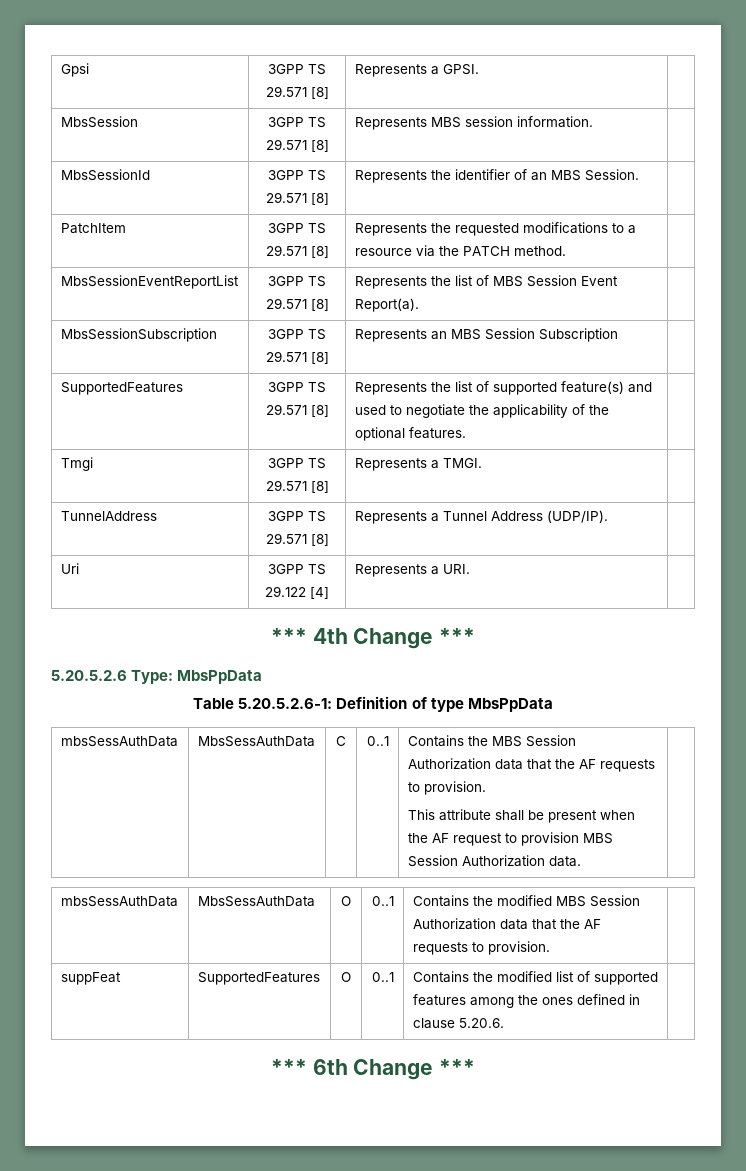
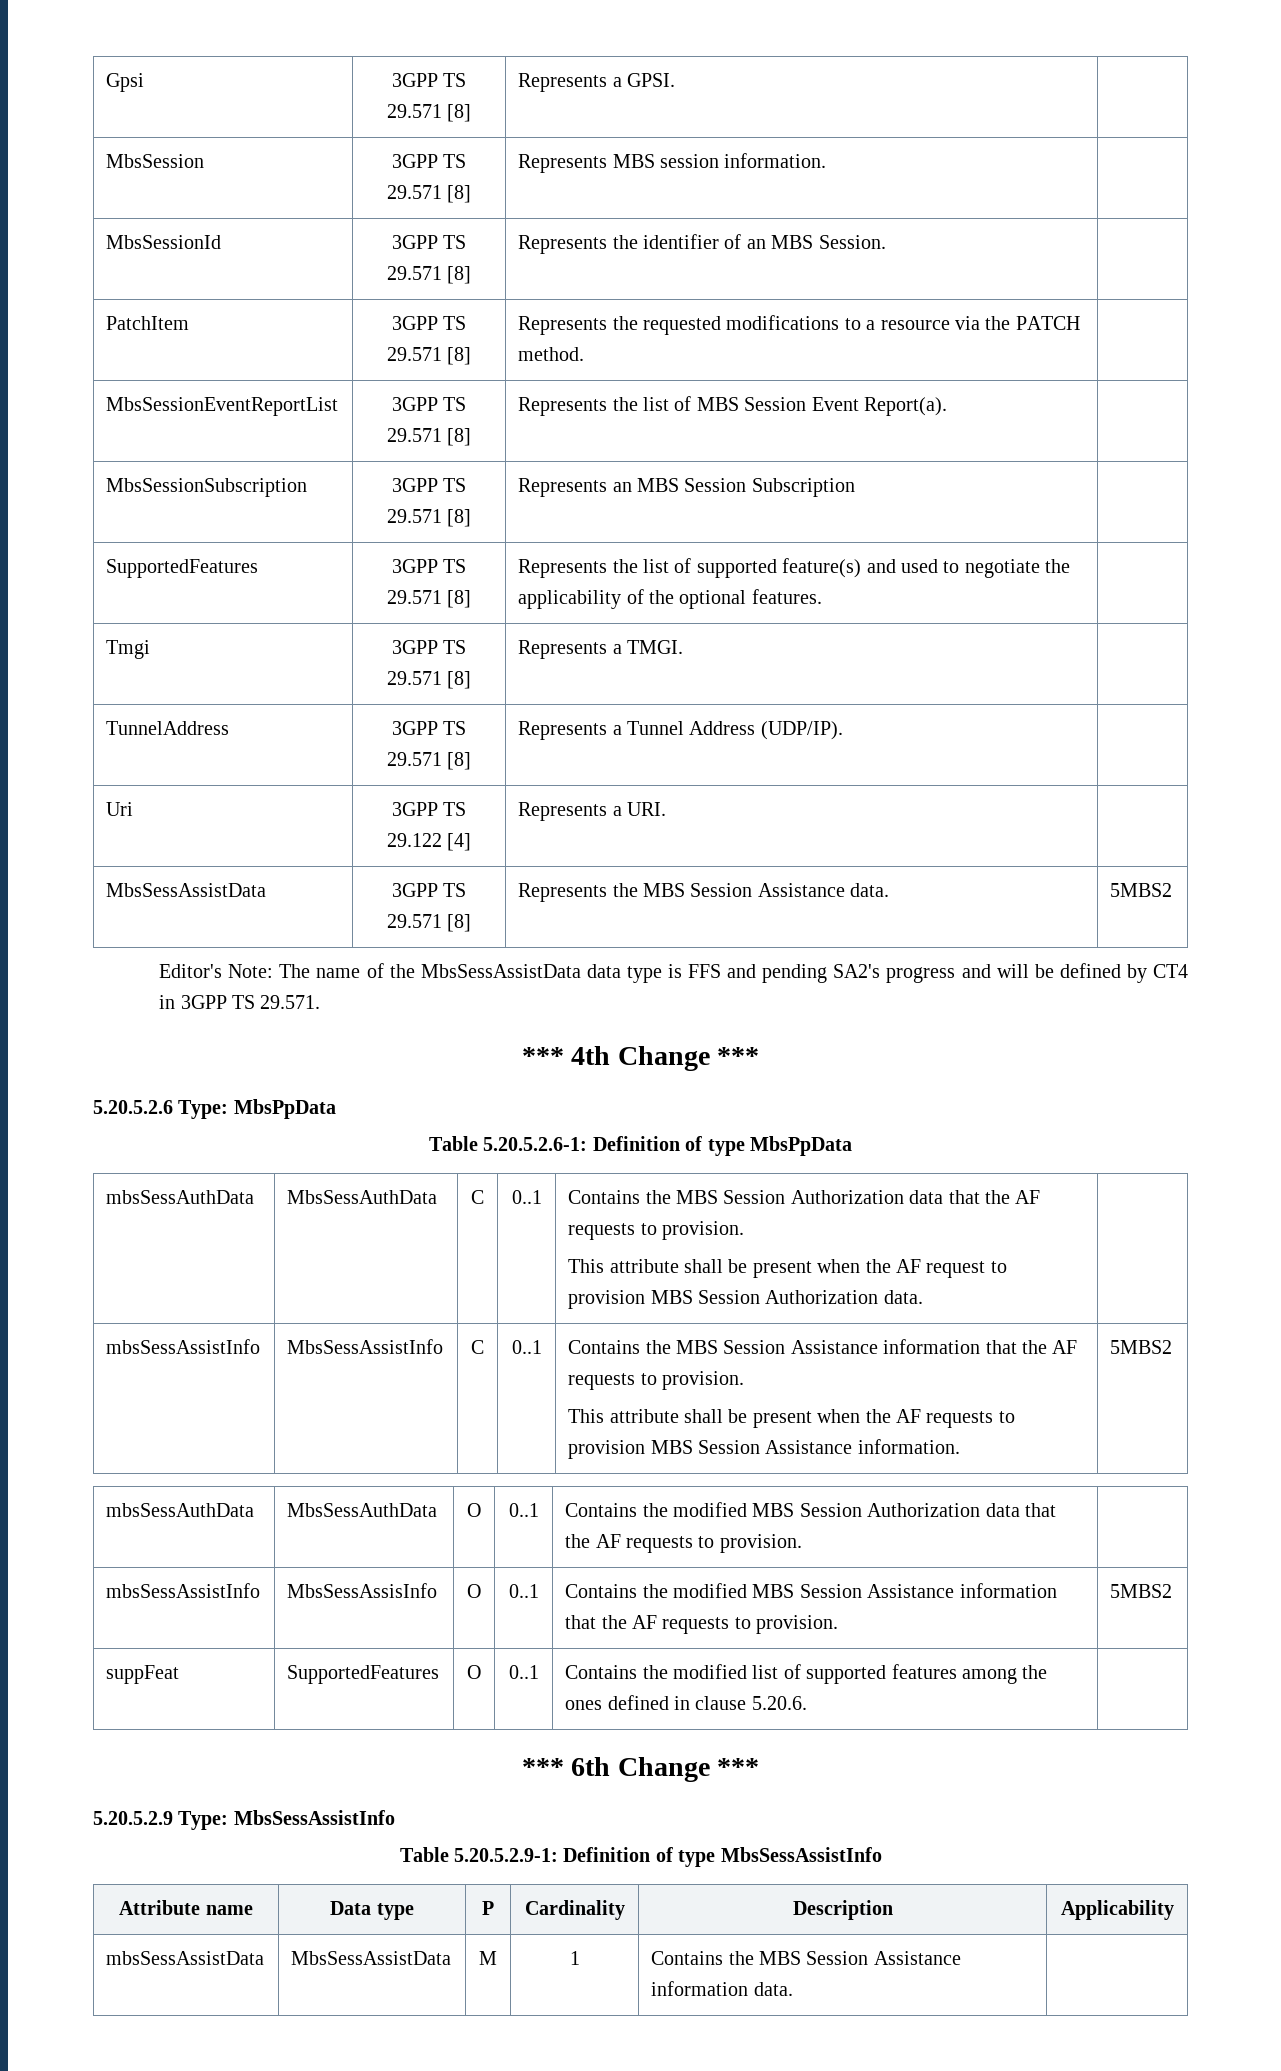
+ MbsSessAssistData | 3GPP TS 29.571 [8] | Represents the MBS Session Assistance data. | 5MBS2
+ Editor's Note: The name of the MbsSessAssistData data type is FFS and pending SA2's progress and will be defined by CT4 in 3GPP TS 29.571.
+ mbsSessAssistInfo | MbsSessAssistInfo | C | 0..1 | Contains the MBS Session Assistance information that the AF requests to provision.
+ This attribute shall be present when the AF requests to provision MBS Session Assistance information. | 5MBS2
+ mbsSessAssistInfo | MbsSessAssisInfo | O | 0..1 | Contains the modified MBS Session Assistance information that the AF requests to provision. | 5MBS2
+ 5.20.5.2.9 Type: MbsSessAssistInfo
+ Table 5.20.5.2.9-1: Definition of type MbsSessAssistInfo
+ Attribute name | Data type | P | Cardinality | Description | Applicability
+ mbsSessAssistData | MbsSessAssistData | M | 1 | Contains the MBS Session Assistance information data. |

